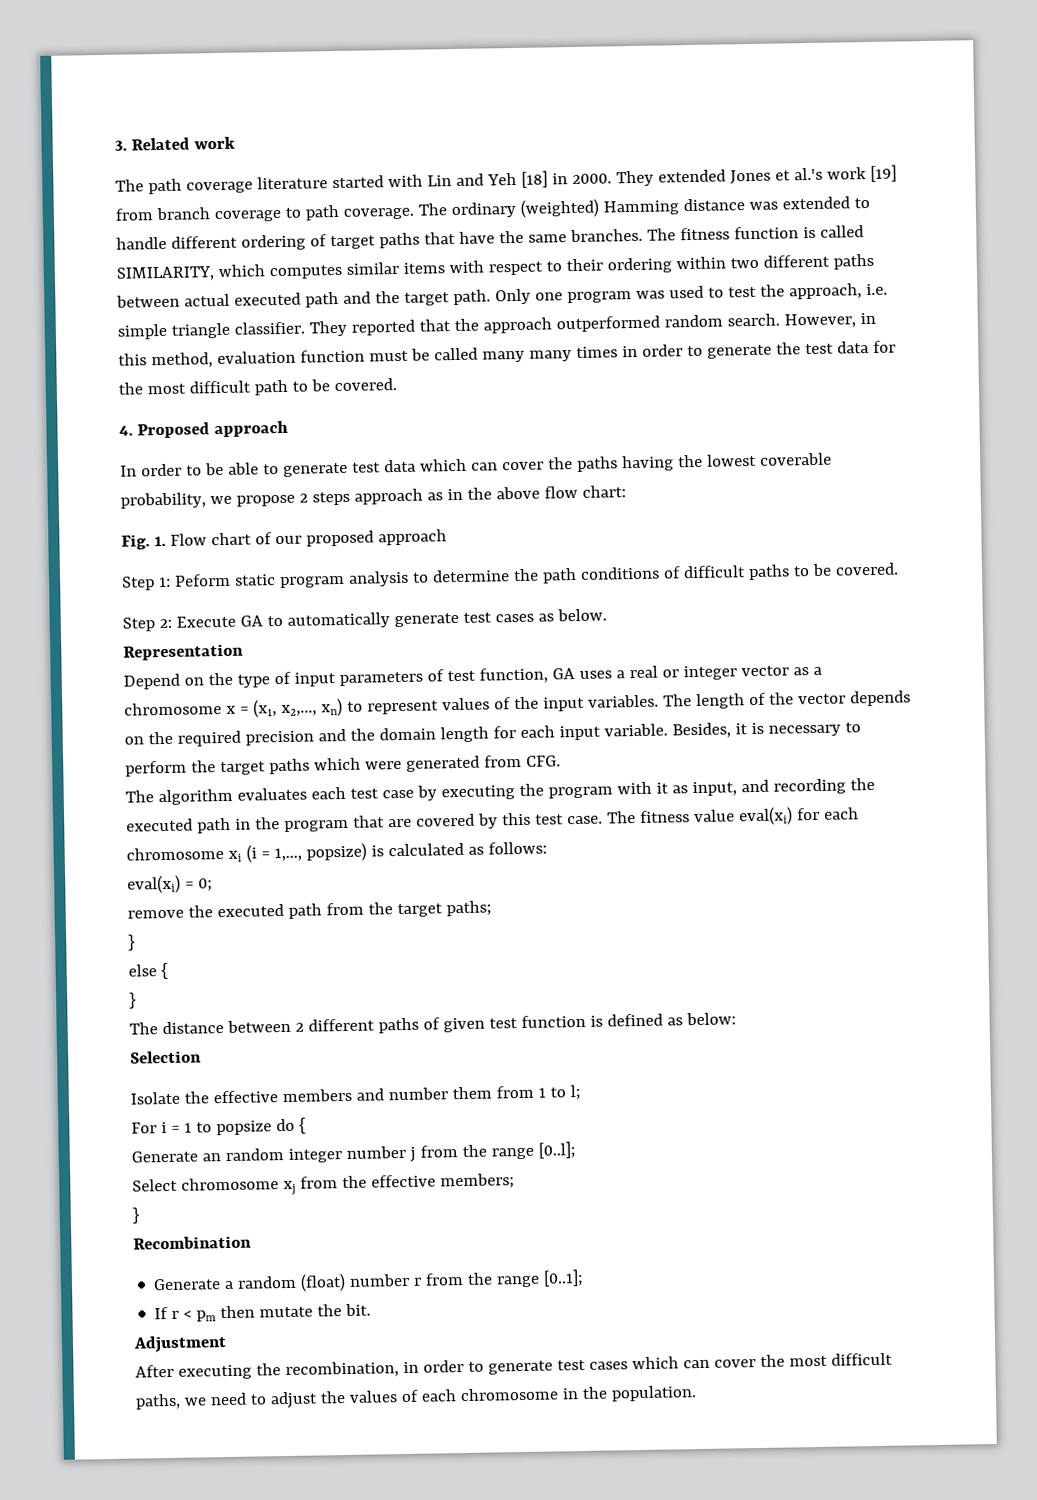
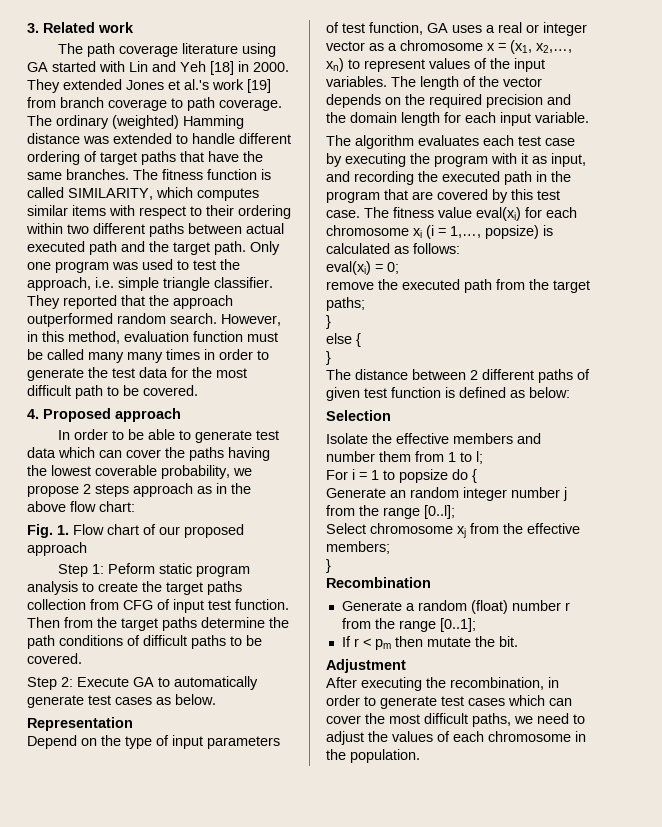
- The path coverage literature started with Lin and Yeh [18] in 2000.
+ The path coverage literature using GA started with Lin and Yeh [18] in 2000.
- Step 1: Peform static program analysis to determine the path conditions of difficult paths to be covered.
+ Step 1: Peform static program analysis to create the target paths collection from CFG of input test function. Then from the target paths determine the path conditions of difficult paths to be covered.
- Besides, it is necessary to perform the target paths which were generated from CFG.

